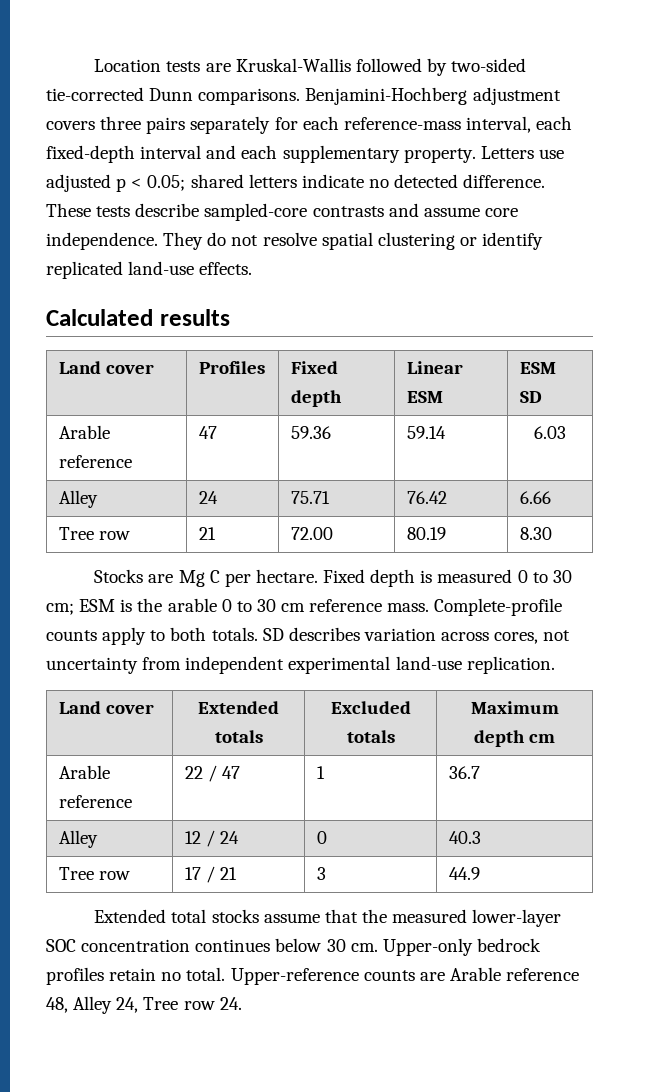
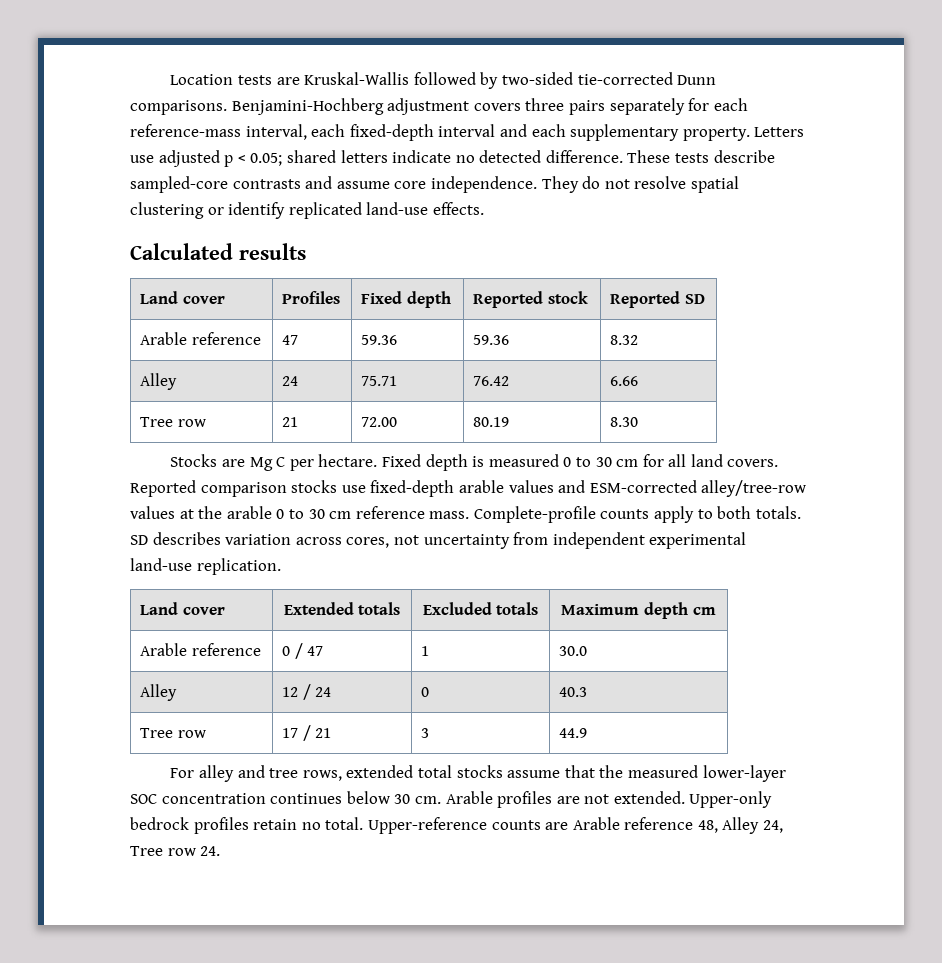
- Land cover | Profiles | Fixed depth | Linear ESM | ESM SD
+ Land cover | Profiles | Fixed depth | Reported stock | Reported SD
- Arable reference | 47 | 59.36 | 59.14 | 6.03
+ Arable reference | 47 | 59.36 | 59.36 | 8.32
- Fixed depth is measured 0 to 30 cm; ESM is the arable 0 to 30 cm reference mass.
+ Fixed depth is measured 0 to 30 cm for all land covers. Reported comparison stocks use fixed-depth arable values and ESM-corrected alley/tree-row values at the arable 0 to 30 cm reference mass.
- Arable reference | 22 / 47 | 1 | 36.7
+ Arable reference | 0 / 47 | 1 | 30.0
- Extended total stocks assume that the measured lower-layer SOC concentration continues below 30 cm.
+ For alley and tree rows, extended total stocks assume that the measured lower-layer SOC concentration continues below 30 cm.
+ Arable profiles are not extended.

